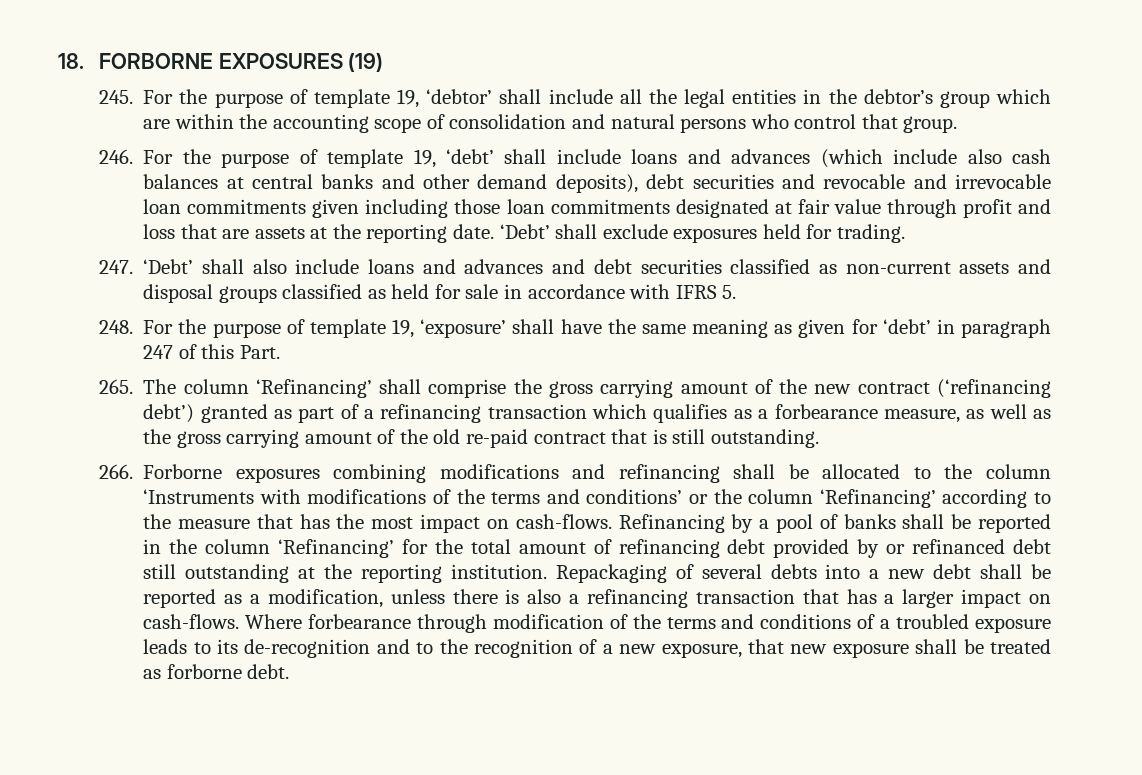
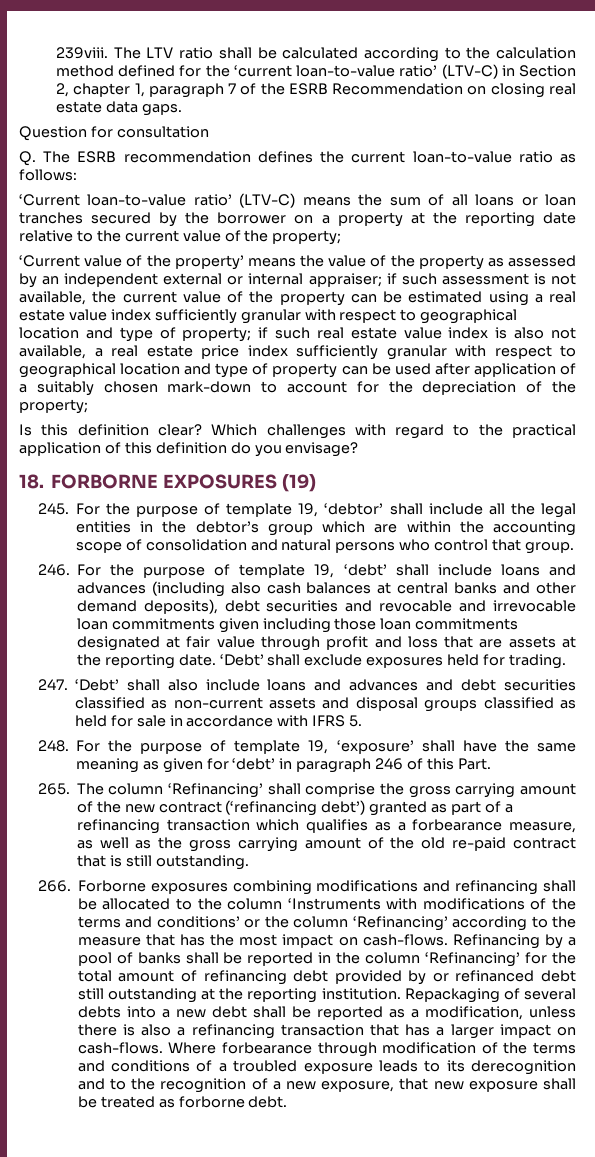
+ 239viii. The LTV ratio shall be calculated according to the calculation method defined for the ‘current loan-to-value ratio’ (LTV-C) in Section 2, chapter 1, paragraph 7 of the ESRB Recommendation on closing real estate data gaps.
+ Question for consultation
+ Q. The ESRB recommendation defines the current loan-to-value ratio as follows:
+ ‘Current loan-to-value ratio’ (LTV-C) means the sum of all loans or loan tranches secured by the borrower on a property at the reporting date relative to the current value of the property;
+ ‘Current value of the property’ means the value of the property as assessed by an independent external or internal appraiser; if such assessment is not available, the current value of the property can be estimated using a real estate value index sufficiently granular with respect to geographical location and type of property; if such real estate value index is also not available, a real estate price index sufficiently granular with respect to geographical location and type of property can be used after application of a suitably chosen mark-down to account for the depreciation of the property;
+ Is this definition clear? Which challenges with regard to the practical application of this definition do you envisage?
- 246. For the purpose of template 19, ‘debt’ shall include loans and advances (which include also cash balances at central banks and other demand deposits), debt securities and revocable and irrevocable loan commitments given including those loan commitments designated at fair value through profit and loss that are assets at the reporting date.
+ 246. For the purpose of template 19, ‘debt’ shall include loans and advances (including also cash balances at central banks and other demand deposits), debt securities and revocable and irrevocable loan commitments given including those loan commitments designated at fair value through profit and loss that are assets at the reporting date.
- 248. For the purpose of template 19, ‘exposure’ shall have the same meaning as given for ‘debt’ in paragraph 247 of this Part.
+ 248. For the purpose of template 19, ‘exposure’ shall have the same meaning as given for ‘debt’ in paragraph 246 of this Part.
- Where forbearance through modification of the terms and conditions of a troubled exposure leads to its de-recognition and to the recognition of a new exposure, that new exposure shall be treated as forborne debt.
+ Where forbearance through modification of the terms and conditions of a troubled exposure leads to its derecognition and to the recognition of a new exposure, that new exposure shall be treated as forborne debt.

